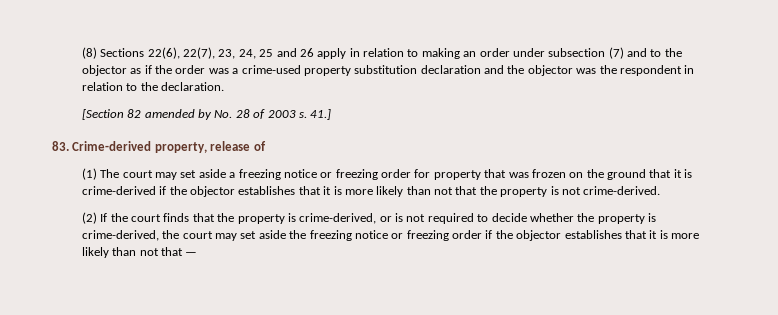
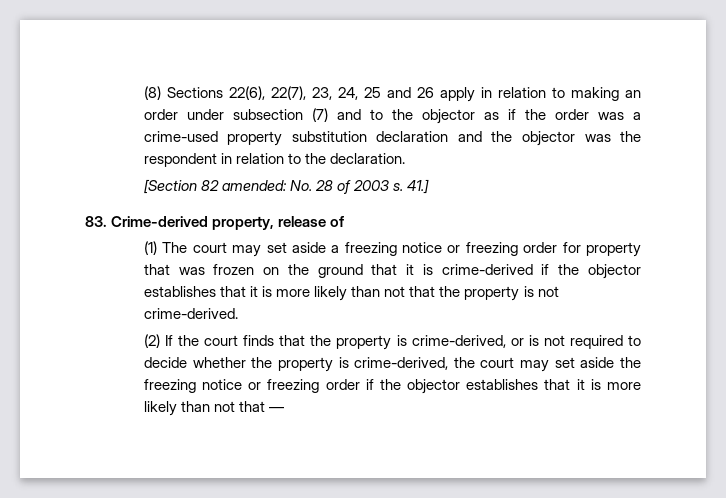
- [Section 82 amended by No. 28 of 2003 s.
+ [Section 82 amended: No. 28 of 2003 s.

